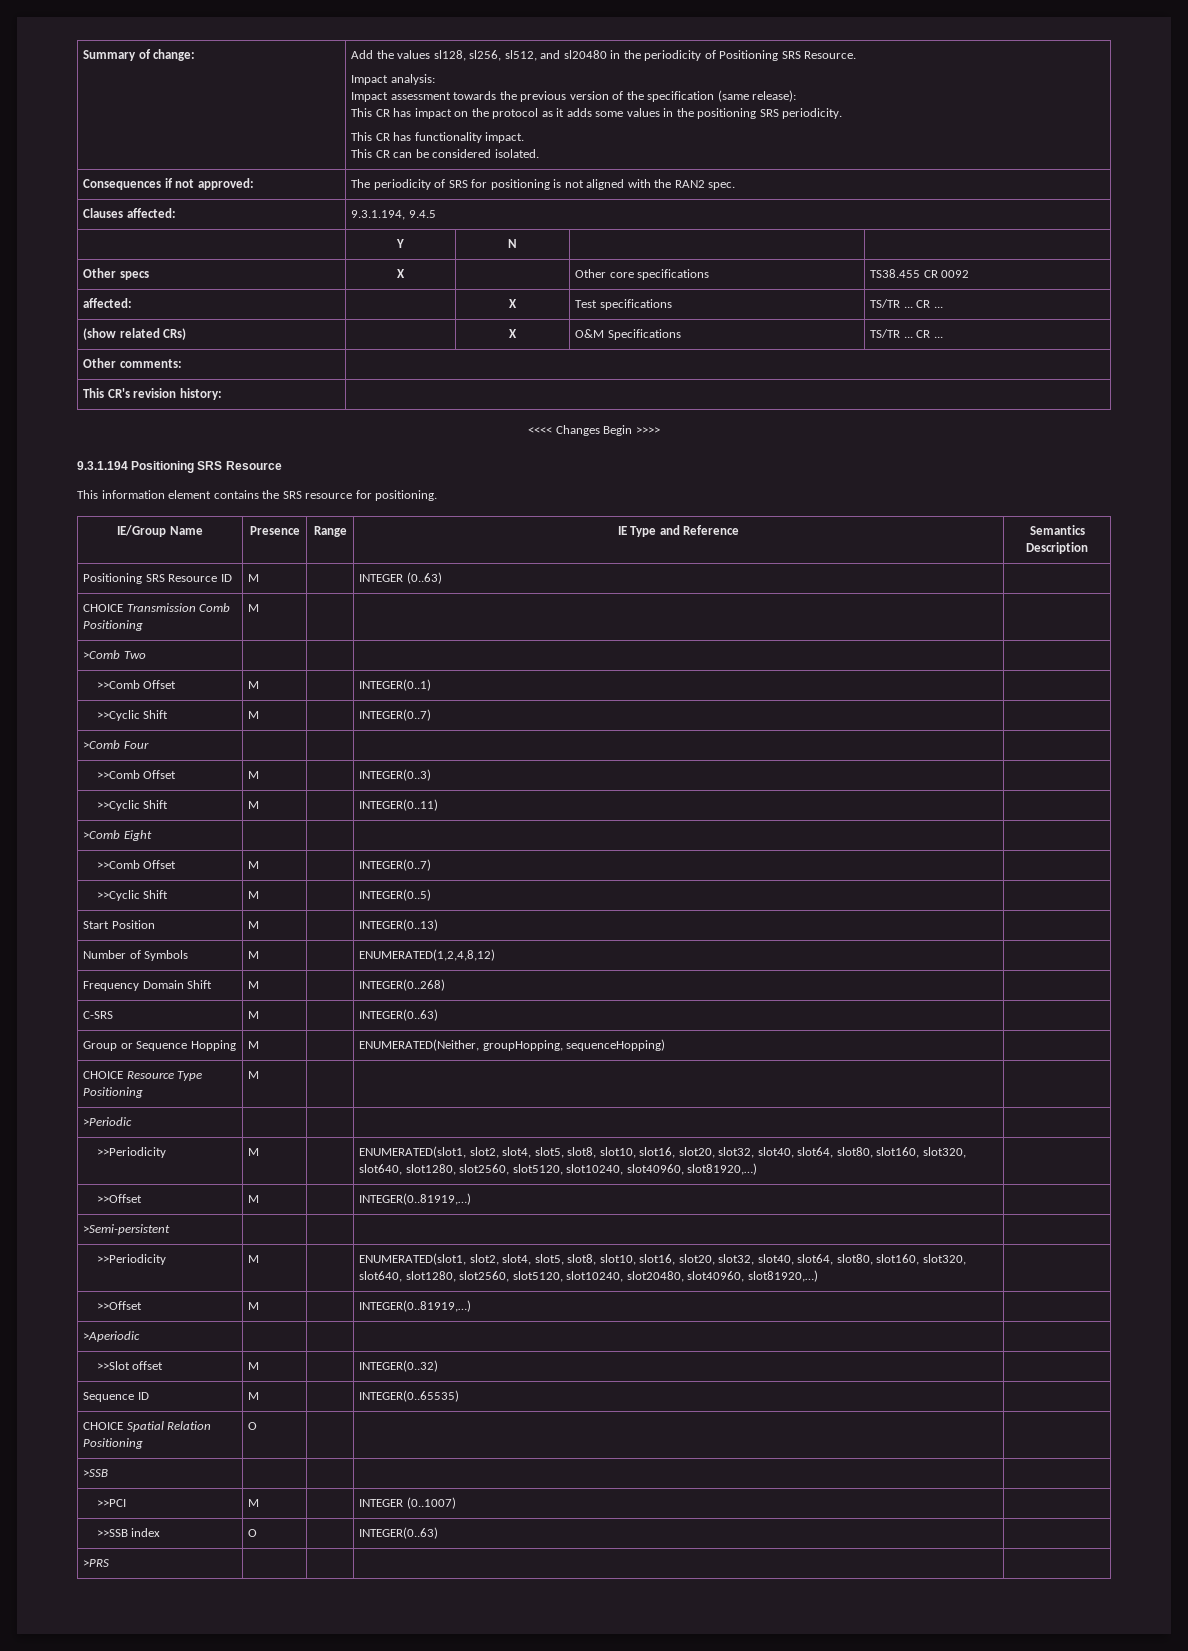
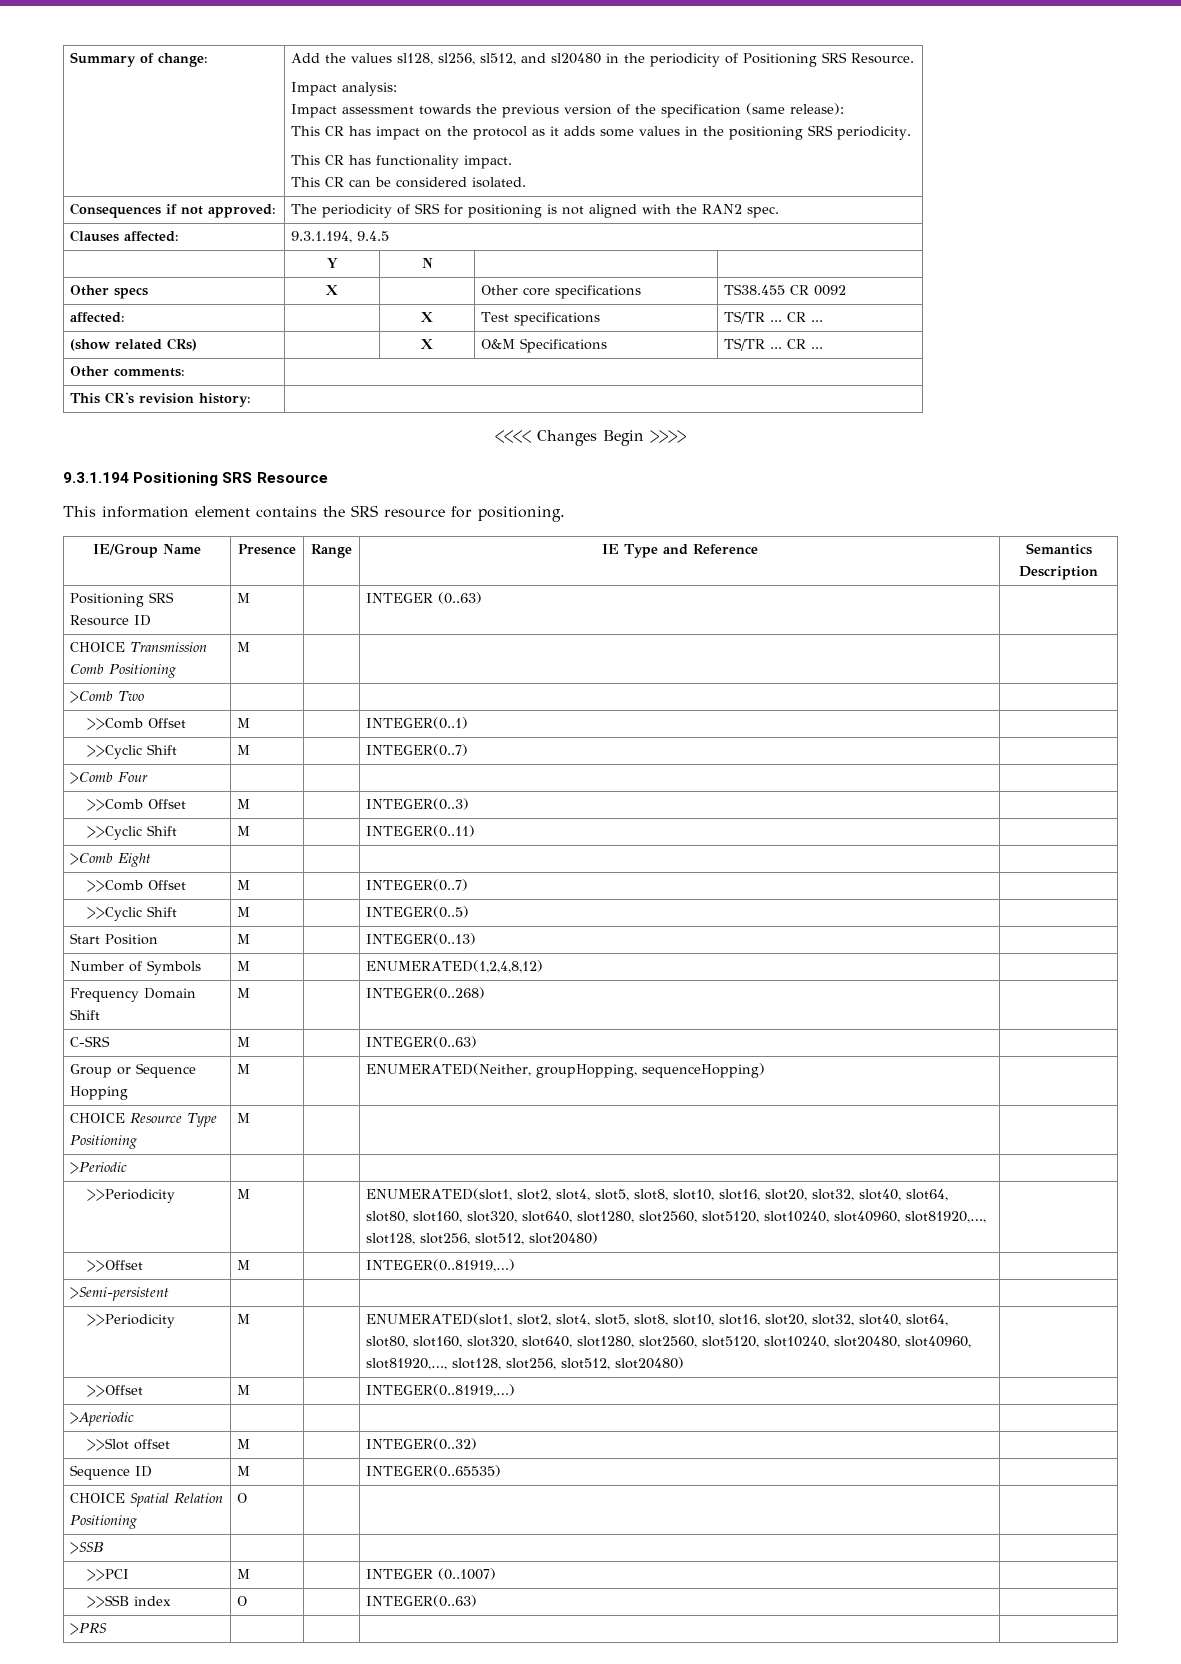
- >>Periodicity | M | | ENUMERATED(slot1, slot2, slot4, slot5, slot8, slot10, slot16, slot20, slot32, slot40, slot64, slot80, slot160, slot320, slot640, slot1280, slot2560, slot5120, slot10240, slot40960, slot81920,…) |
+ >>Periodicity | M | | ENUMERATED(slot1, slot2, slot4, slot5, slot8, slot10, slot16, slot20, slot32, slot40, slot64, slot80, slot160, slot320, slot640, slot1280, slot2560, slot5120, slot10240, slot40960, slot81920,…, slot128, slot256, slot512, slot20480) |
- >>Periodicity | M | | ENUMERATED(slot1, slot2, slot4, slot5, slot8, slot10, slot16, slot20, slot32, slot40, slot64, slot80, slot160, slot320, slot640, slot1280, slot2560, slot5120, slot10240, slot20480, slot40960, slot81920,…) |
+ >>Periodicity | M | | ENUMERATED(slot1, slot2, slot4, slot5, slot8, slot10, slot16, slot20, slot32, slot40, slot64, slot80, slot160, slot320, slot640, slot1280, slot2560, slot5120, slot10240, slot20480, slot40960, slot81920,…, slot128, slot256, slot512, slot20480) |

